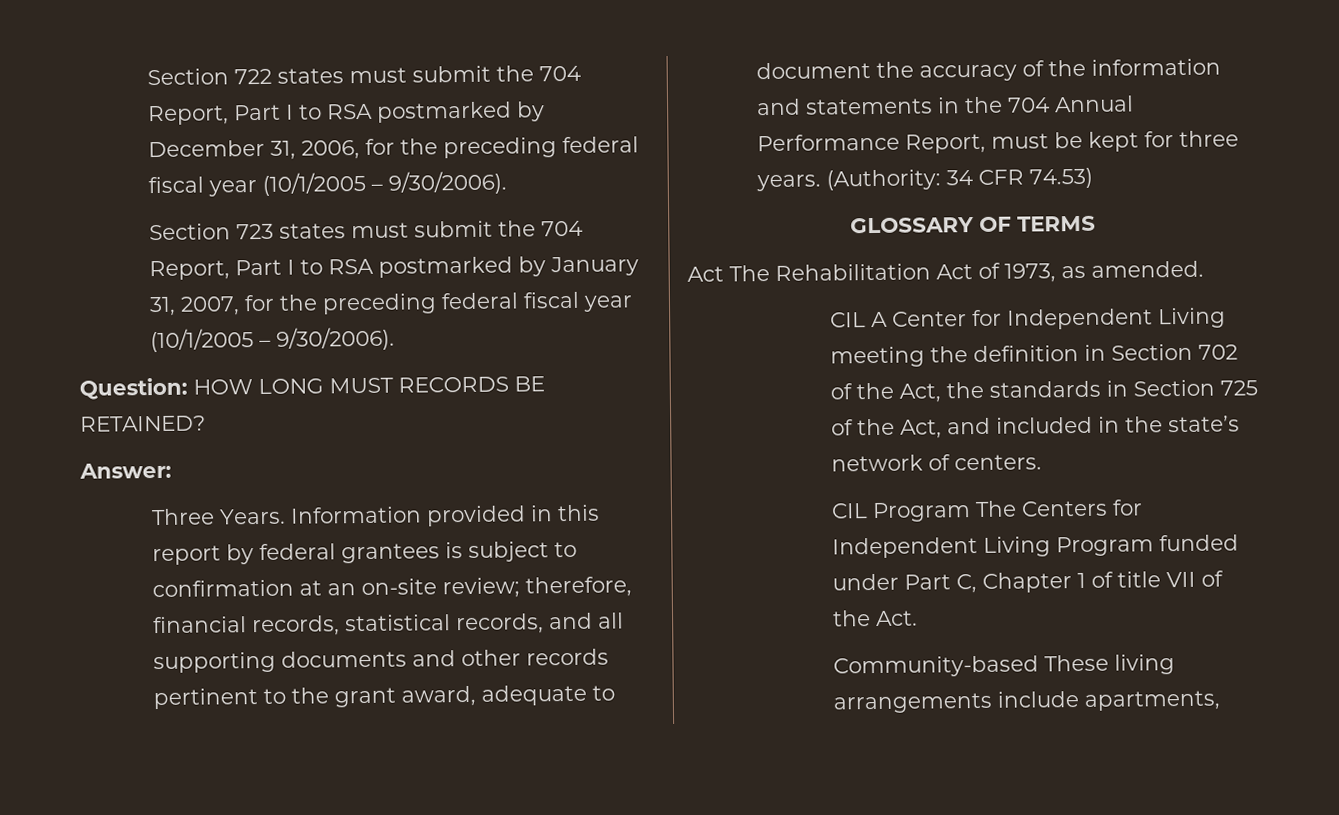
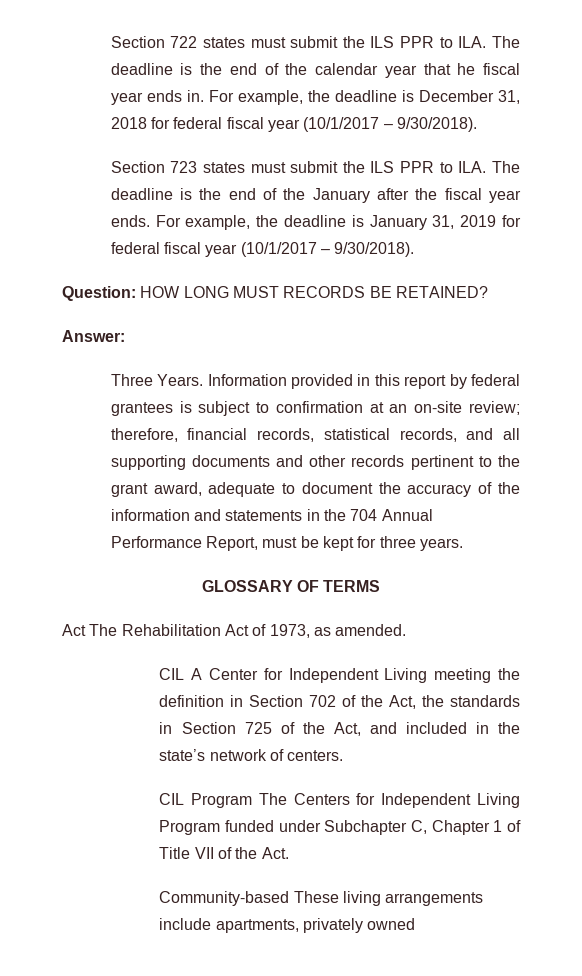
- Section 722 states must submit the 704 Report, Part I to RSA postmarked by December 31, 2006, for the preceding federal fiscal year (10/1/2005 – 9/30/2006).
+ Section 722 states must submit the ILS PPR to ILA. The deadline is the end of the calendar year that he fiscal year ends in. For example, the deadline is December 31, 2018 for federal fiscal year (10/1/2017 – 9/30/2018).
- Section 723 states must submit the 704 Report, Part I to RSA postmarked by January 31, 2007, for the preceding federal fiscal year (10/1/2005 – 9/30/2006).
+ Section 723 states must submit the ILS PPR to ILA. The deadline is the end of the January after the fiscal year ends. For example, the deadline is January 31, 2019 for federal fiscal year (10/1/2017 – 9/30/2018).
- (Authority: 34 CFR 74.53)
- CIL Program The Centers for Independent Living Program funded under Part C, Chapter 1 of title VII of the Act.
+ CIL Program The Centers for Independent Living Program funded under Subchapter C, Chapter 1 of Title VII of the Act.
- Community-based These living arrangements include apartments,
+ Community-based These living arrangements include apartments, privately owned

